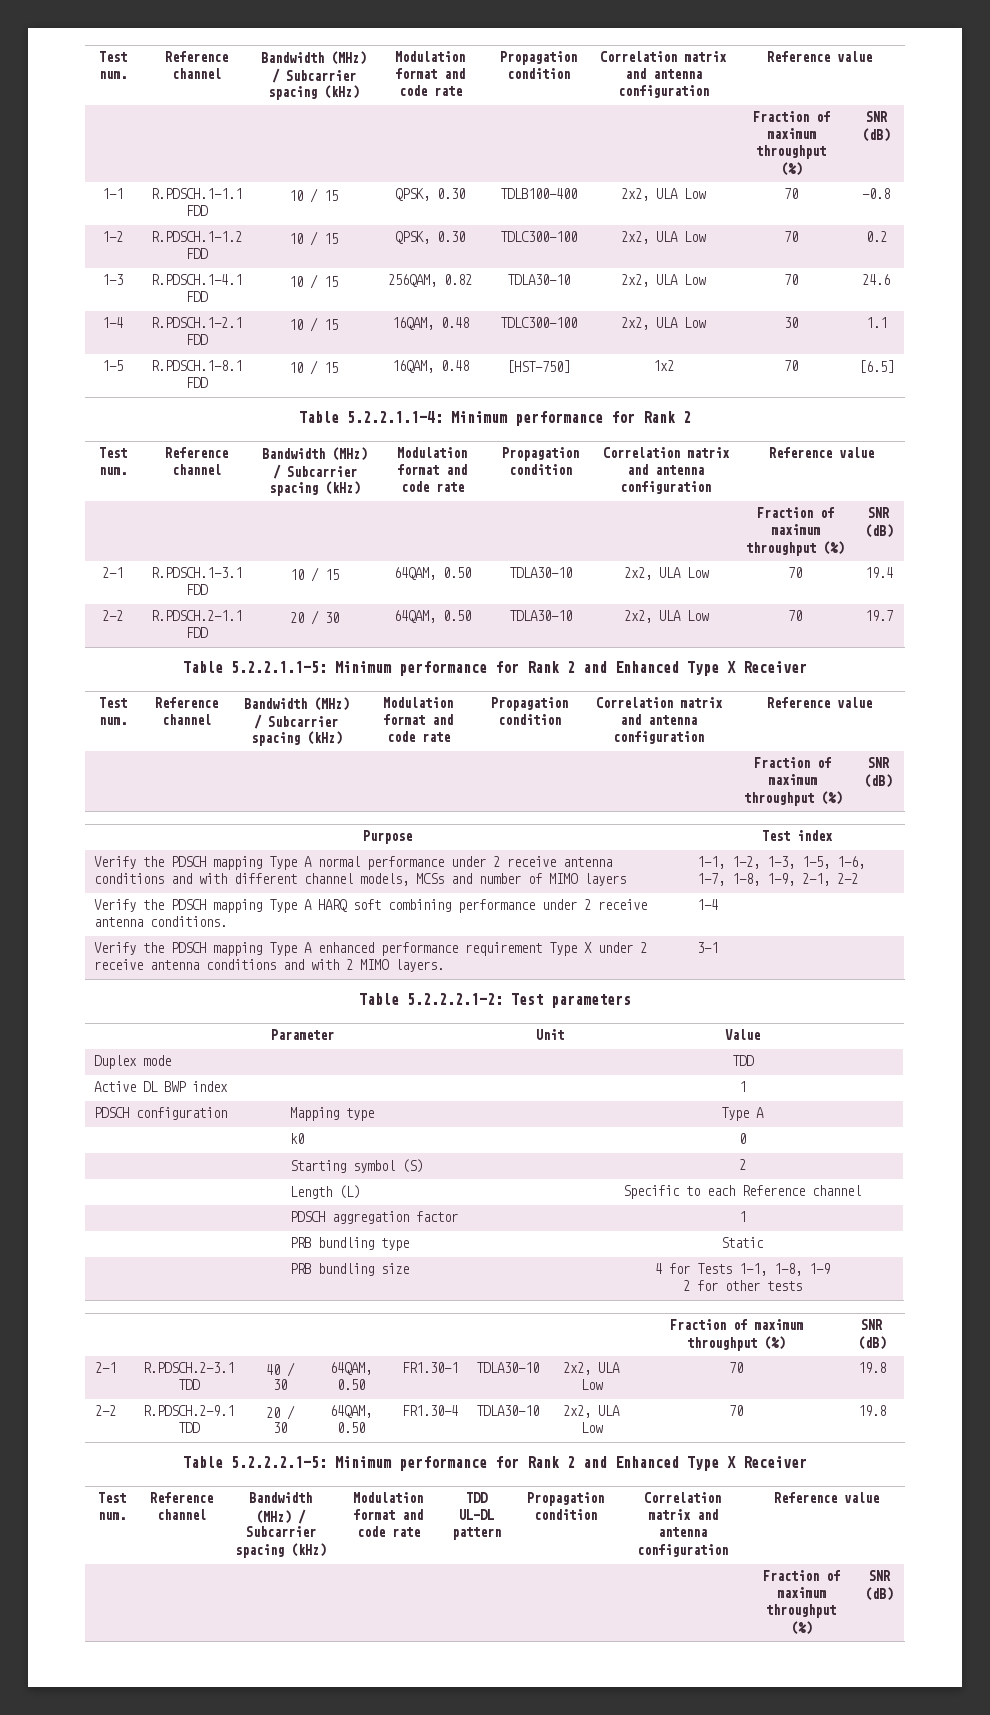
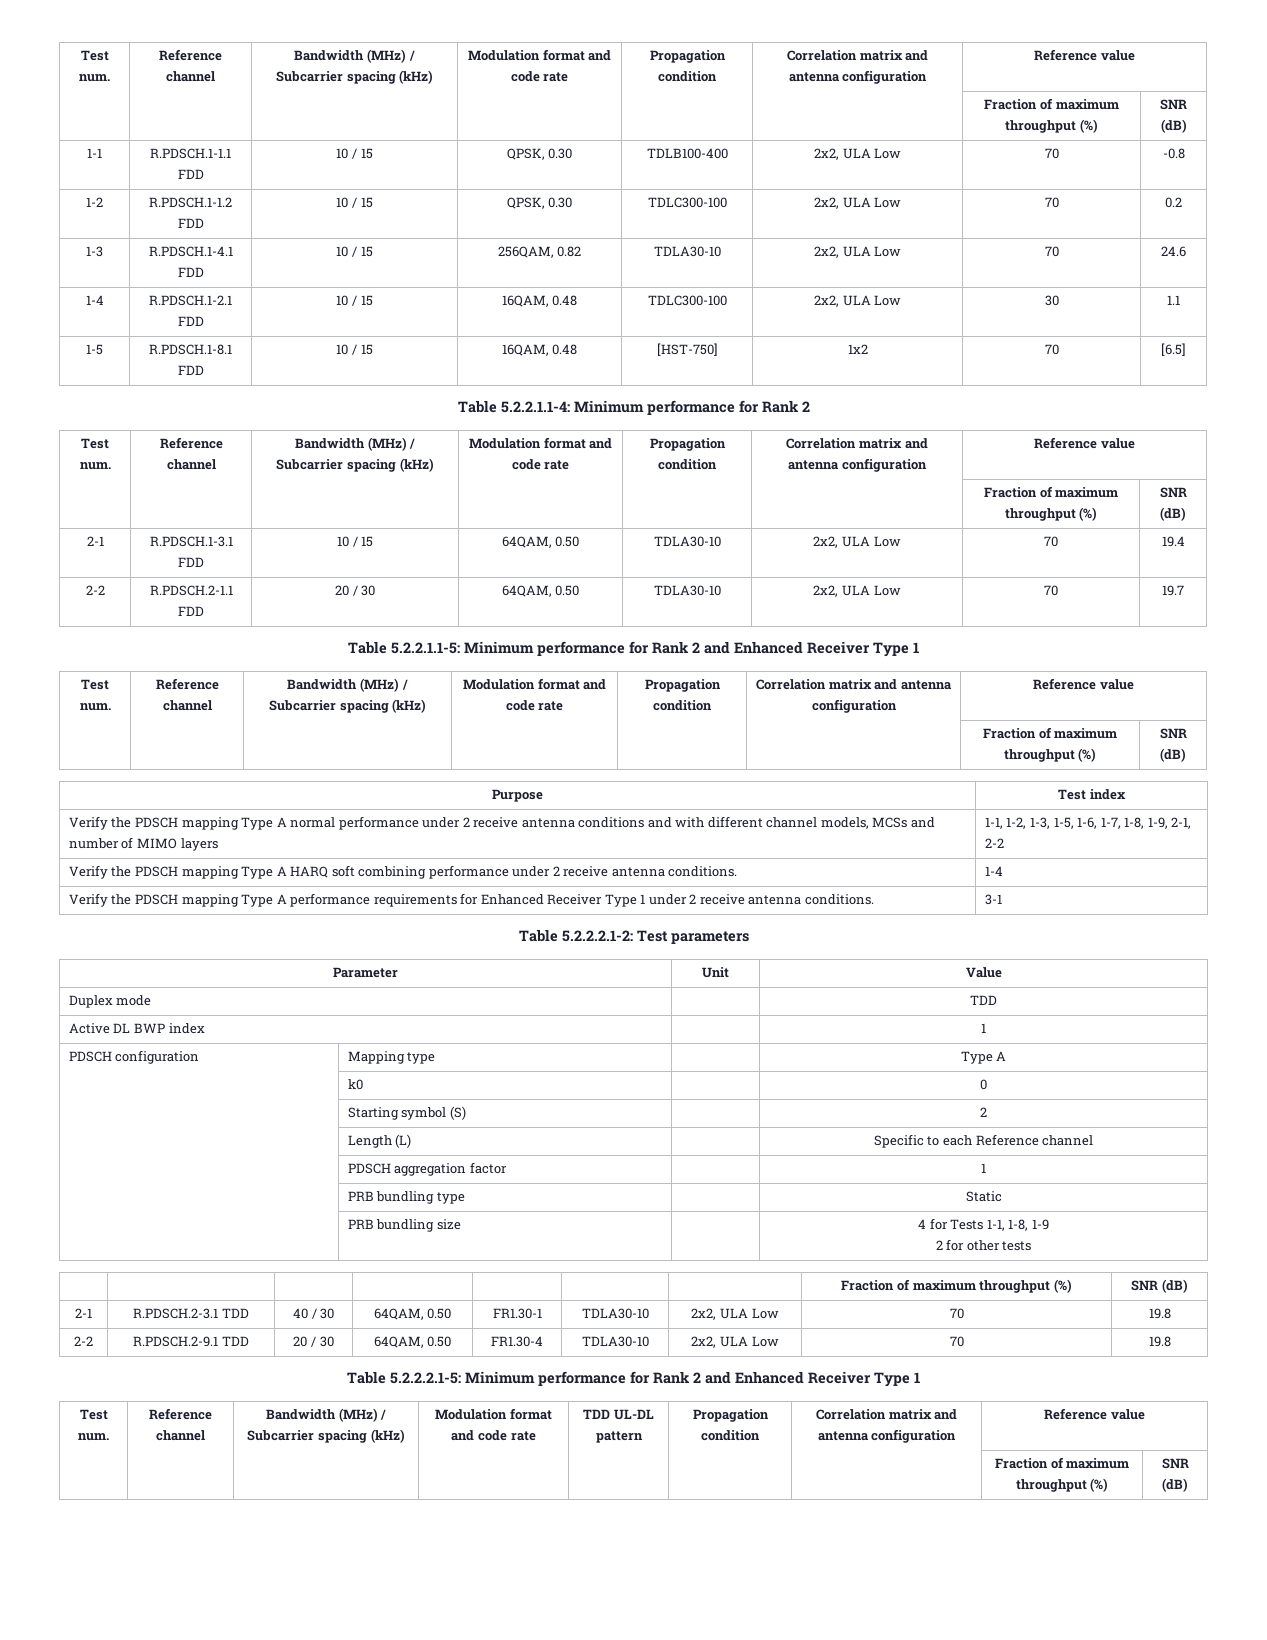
- Table 5.2.2.1.1-5: Minimum performance for Rank 2 and Enhanced Type X Receiver
+ Table 5.2.2.1.1-5: Minimum performance for Rank 2 and Enhanced Receiver Type 1
- Verify the PDSCH mapping Type A enhanced performance requirement Type X under 2 receive antenna conditions and with 2 MIMO layers. | 3-1
+ Verify the PDSCH mapping Type A performance requirements for Enhanced Receiver Type 1 under 2 receive antenna conditions. | 3-1
- Table 5.2.2.2.1-5: Minimum performance for Rank 2 and Enhanced Type X Receiver
+ Table 5.2.2.2.1-5: Minimum performance for Rank 2 and Enhanced Receiver Type 1

